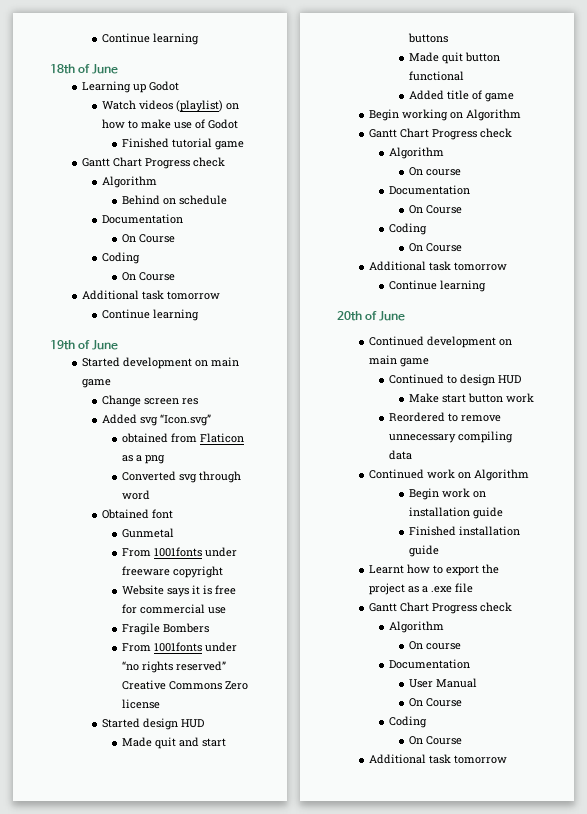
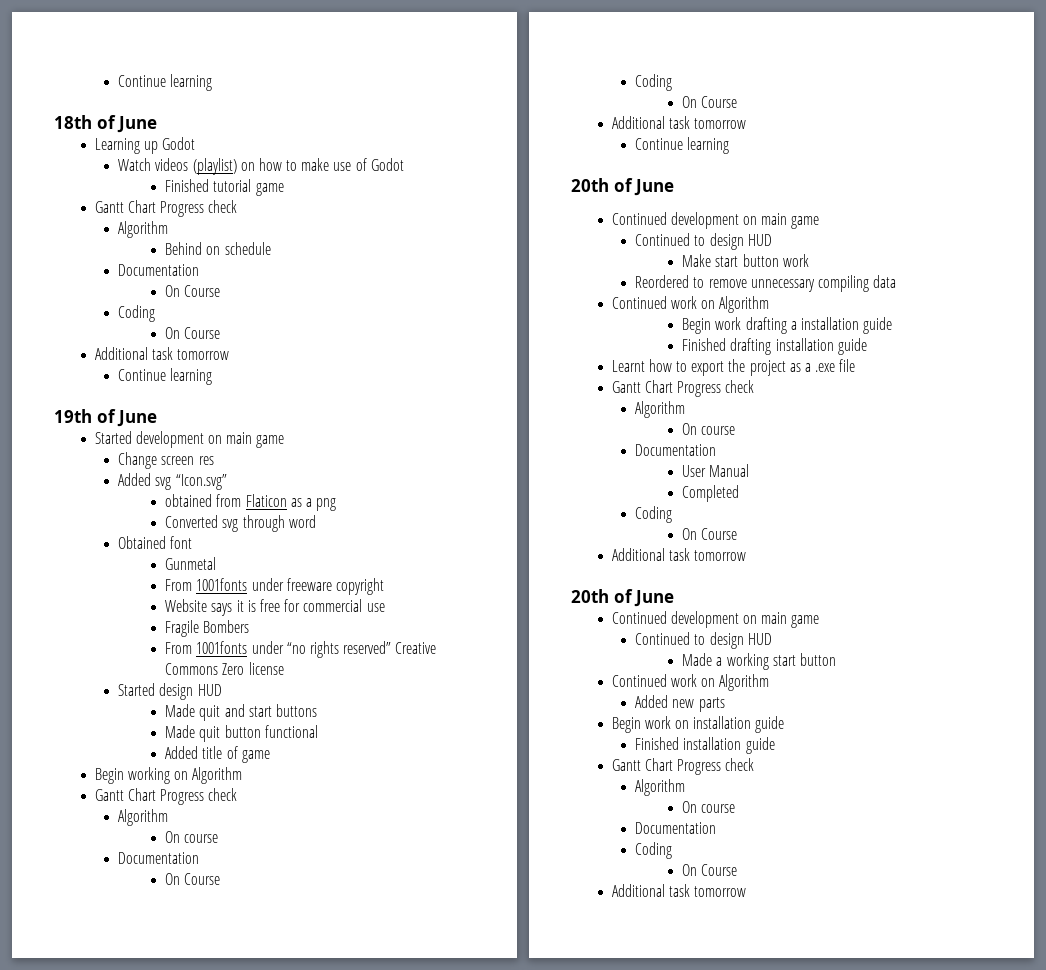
- Begin work on installation guide
- Finished installation guide
+ Begin work drafting a installation guide
+ Finished drafting installation guide
  User Manual
+ Completed
+ Coding
  On Course
+ Additional task tomorrow
+ 20th of June
+ Continued development on main game
+ Continued to design HUD
+ Made a working start button
+ Continued work on Algorithm
+ Added new parts
+ Begin work on installation guide
+ Finished installation guide
+ Gantt Chart Progress check
+ Algorithm
+ On course
+ Documentation

